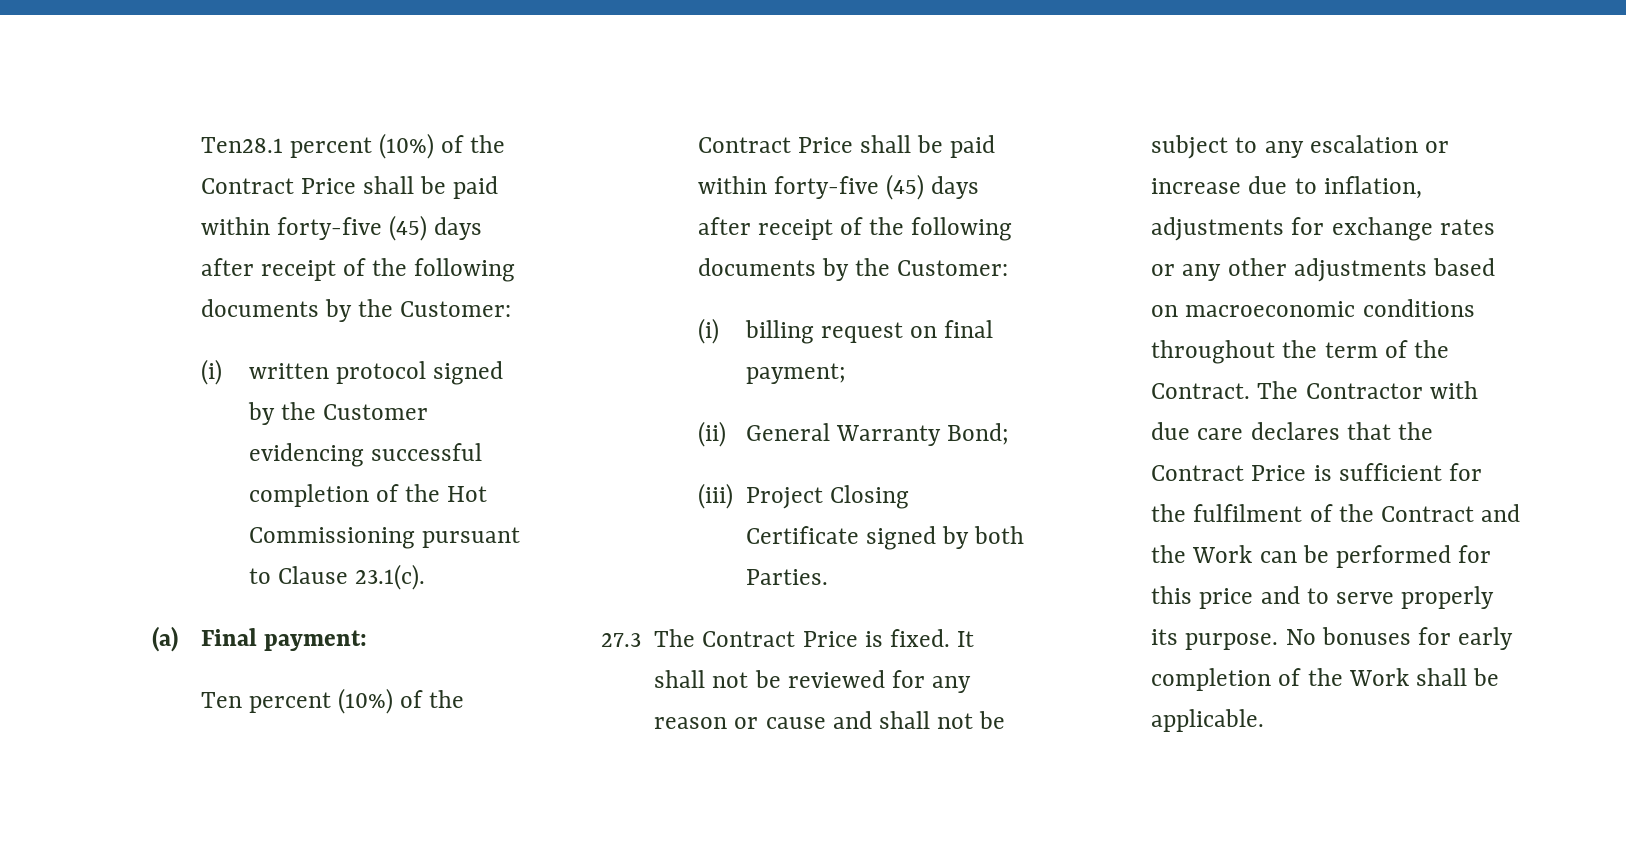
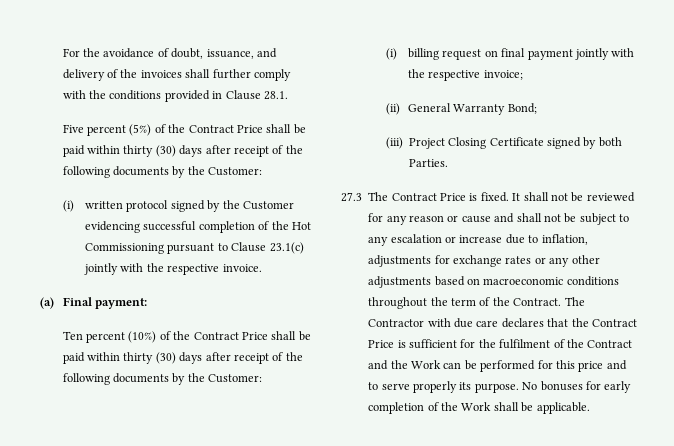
- Ten28.1 percent (10%) of the Contract Price shall be paid within forty-five (45) days after receipt of the following documents by the Customer:
+ For the avoidance of doubt, issuance, and delivery of the invoices shall further comply with the conditions provided in Clause 28.1.
+ Five percent (5%) of the Contract Price shall be paid within thirty (30) days after receipt of the following documents by the Customer:
- (i) written protocol signed by the Customer evidencing successful completion of the Hot Commissioning pursuant to Clause 23.1(c).
+ (i) written protocol signed by the Customer evidencing successful completion of the Hot Commissioning pursuant to Clause 23.1(c) jointly with the respective invoice.
- Ten percent (10%) of the Contract Price shall be paid within forty-five (45) days after receipt of the following documents by the Customer:
+ Ten percent (10%) of the Contract Price shall be paid within thirty (30) days after receipt of the following documents by the Customer:
- (i) billing request on final payment;
+ (i) billing request on final payment jointly with the respective invoice;

